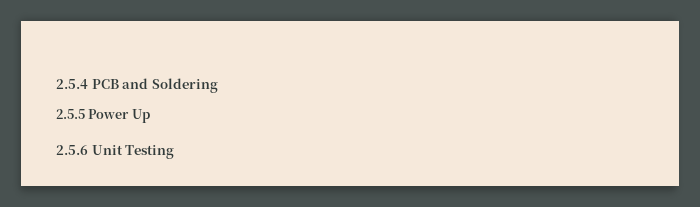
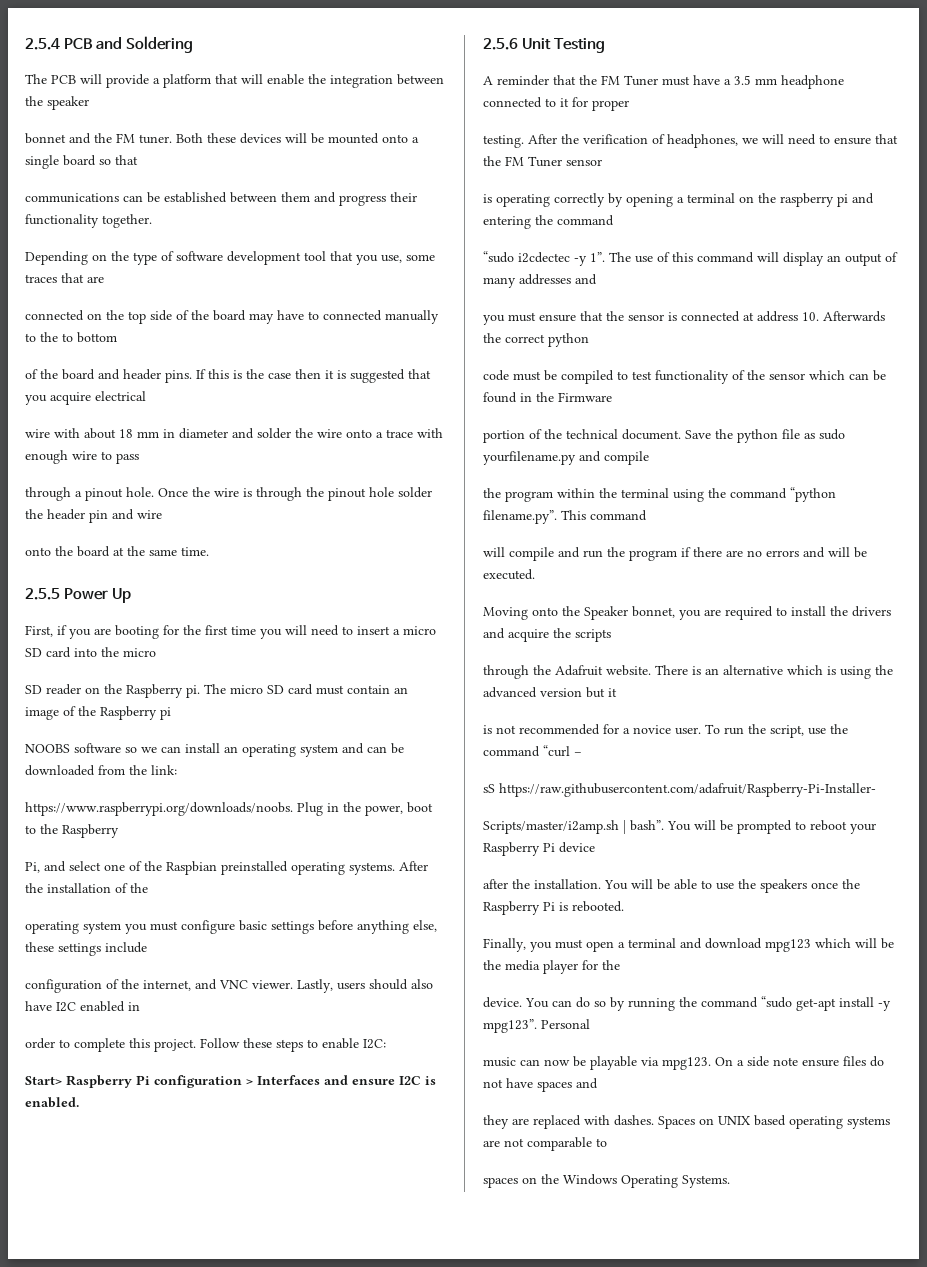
+ The PCB will provide a platform that will enable the integration between the speaker
+ bonnet and the FM tuner. Both these devices will be mounted onto a single board so that
+ communications can be established between them and progress their functionality together.
+ Depending on the type of software development tool that you use, some traces that are
+ connected on the top side of the board may have to connected manually to the to bottom
+ of the board and header pins. If this is the case then it is suggested that you acquire electrical
+ wire with about 18 mm in diameter and solder the wire onto a trace with enough wire to pass
+ through a pinout hole. Once the wire is through the pinout hole solder the header pin and wire
+ onto the board at the same time.
  2.5.5 Power Up
+ First, if you are booting for the first time you will need to insert a micro SD card into the micro
+ SD reader on the Raspberry pi. The micro SD card must contain an image of the Raspberry pi
+ NOOBS software so we can install an operating system and can be downloaded from the link:
+ https://www.raspberrypi.org/downloads/noobs. Plug in the power, boot to the Raspberry
+ Pi, and select one of the Raspbian preinstalled operating systems. After the installation of the
+ operating system you must configure basic settings before anything else, these settings include
+ configuration of the internet, and VNC viewer. Lastly, users should also have I2C enabled in
+ order to complete this project. Follow these steps to enable I2C:
+ Start> Raspberry Pi configuration > Interfaces and ensure I2C is enabled.
  2.5.6 Unit Testing
+ A reminder that the FM Tuner must have a 3.5 mm headphone connected to it for proper
+ testing. After the verification of headphones, we will need to ensure that the FM Tuner sensor
+ is operating correctly by opening a terminal on the raspberry pi and entering the command
+ “sudo i2cdectec -y 1”. The use of this command will display an output of many addresses and
+ you must ensure that the sensor is connected at address 10. Afterwards the correct python
+ code must be compiled to test functionality of the sensor which can be found in the Firmware
+ portion of the technical document. Save the python file as sudo yourfilename.py and compile
+ the program within the terminal using the command “python filename.py”. This command
+ will compile and run the program if there are no errors and will be executed.
+ Moving onto the Speaker bonnet, you are required to install the drivers and acquire the scripts
+ through the Adafruit website. There is an alternative which is using the advanced version but it
+ is not recommended for a novice user. To run the script, use the command “curl –
+ sS https://raw.githubusercontent.com/adafruit/Raspberry-Pi-Installer-
+ Scripts/master/i2amp.sh | bash”. You will be prompted to reboot your Raspberry Pi device
+ after the installation. You will be able to use the speakers once the Raspberry Pi is rebooted.
+ Finally, you must open a terminal and download mpg123 which will be the media player for the
+ device. You can do so by running the command “sudo get-apt install -y mpg123”. Personal
+ music can now be playable via mpg123. On a side note ensure files do not have spaces and
+ they are replaced with dashes. Spaces on UNIX based operating systems are not comparable to
+ spaces on the Windows Operating Systems.

